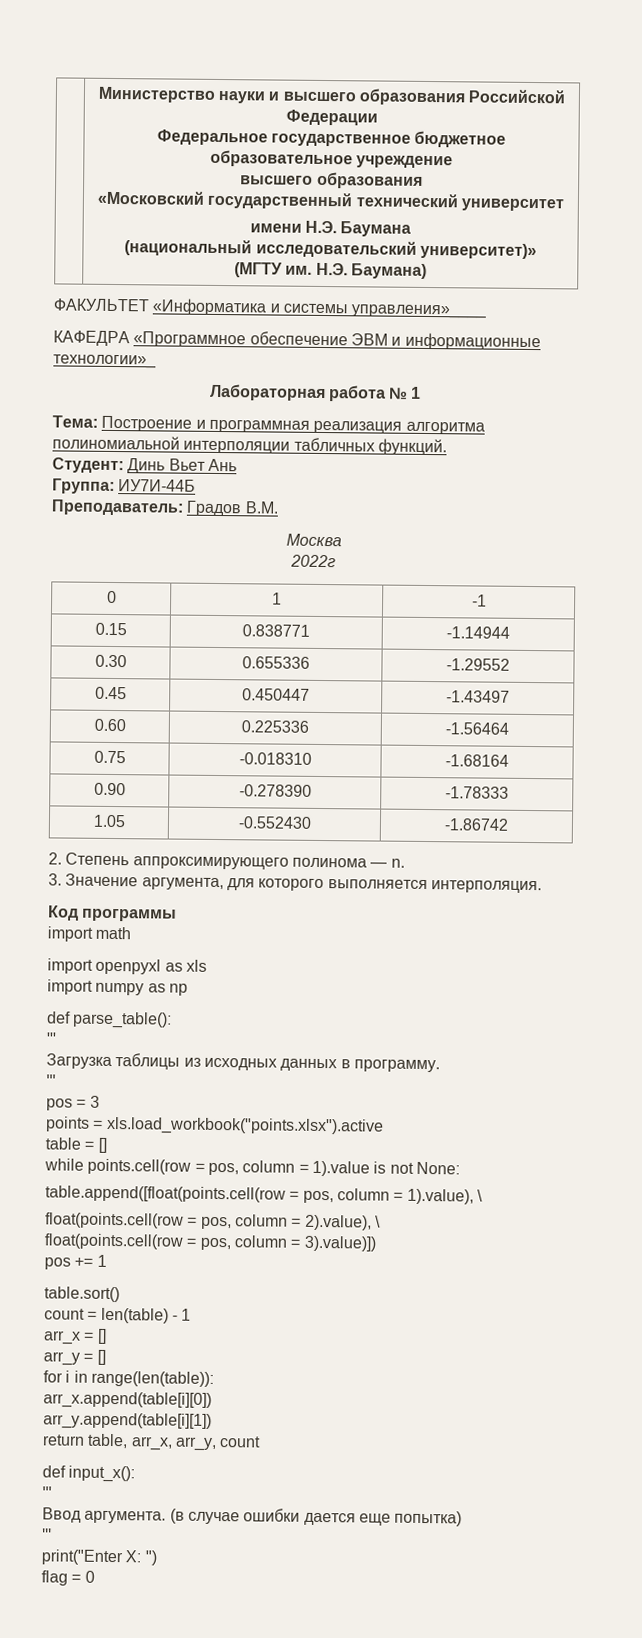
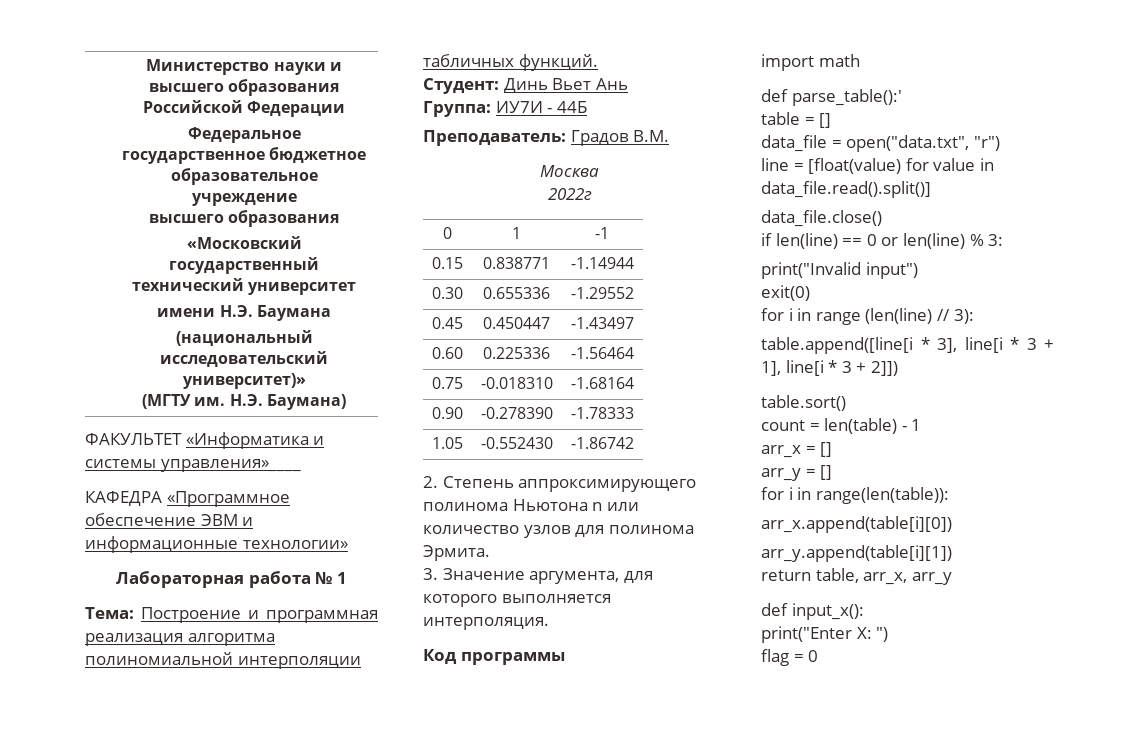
- КАФЕДРА «Программное обеспечение ЭВМ и информационные технологии»_
+ КАФЕДРА «Программное обеспечение ЭВМ и информационные технологии»
- Группа: ИУ7И-44Б
+ Группа: ИУ7И - 44Б
- 2. Степень аппроксимирующего полинома — n.
+ 2. Степень аппроксимирующего полинома Ньютона n или количество узлов для полинома Эрмита.
- import openpyxl as xls
- import numpy as np
- def parse_table():
- '''
- Загрузка таблицы из исходных данных в программу.
- '''
- pos = 3
- points = xls.load_workbook("points.xlsx").active
+ def parse_table():'
  table = []
- while points.cell(row = pos, column = 1).value is not None:
- table.append([float(points.cell(row = pos, column = 1).value), \
- float(points.cell(row = pos, column = 2).value), \
- float(points.cell(row = pos, column = 3).value)])
- pos += 1
+ data_file = open("data.txt", "r")
+ line = [float(value) for value in data_file.read().split()]
+ data_file.close()
+ if len(line) == 0 or len(line) % 3:
+ print("Invalid input")
+ exit(0)
+ for i in range (len(line) // 3):
+ table.append([line[i * 3], line[i * 3 + 1], line[i * 3 + 2]])
- return table, arr_x, arr_y, count
+ return table, arr_x, arr_y
  def input_x():
- '''
- Ввод аргумента. (в случае ошибки дается еще попытка)
- '''

